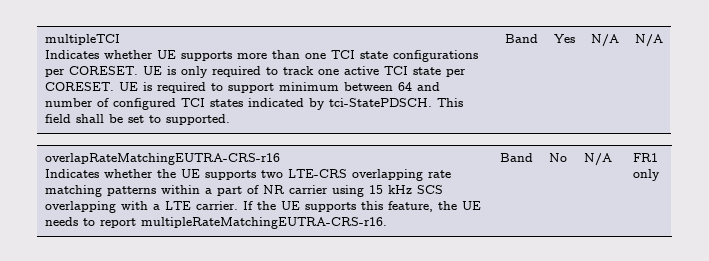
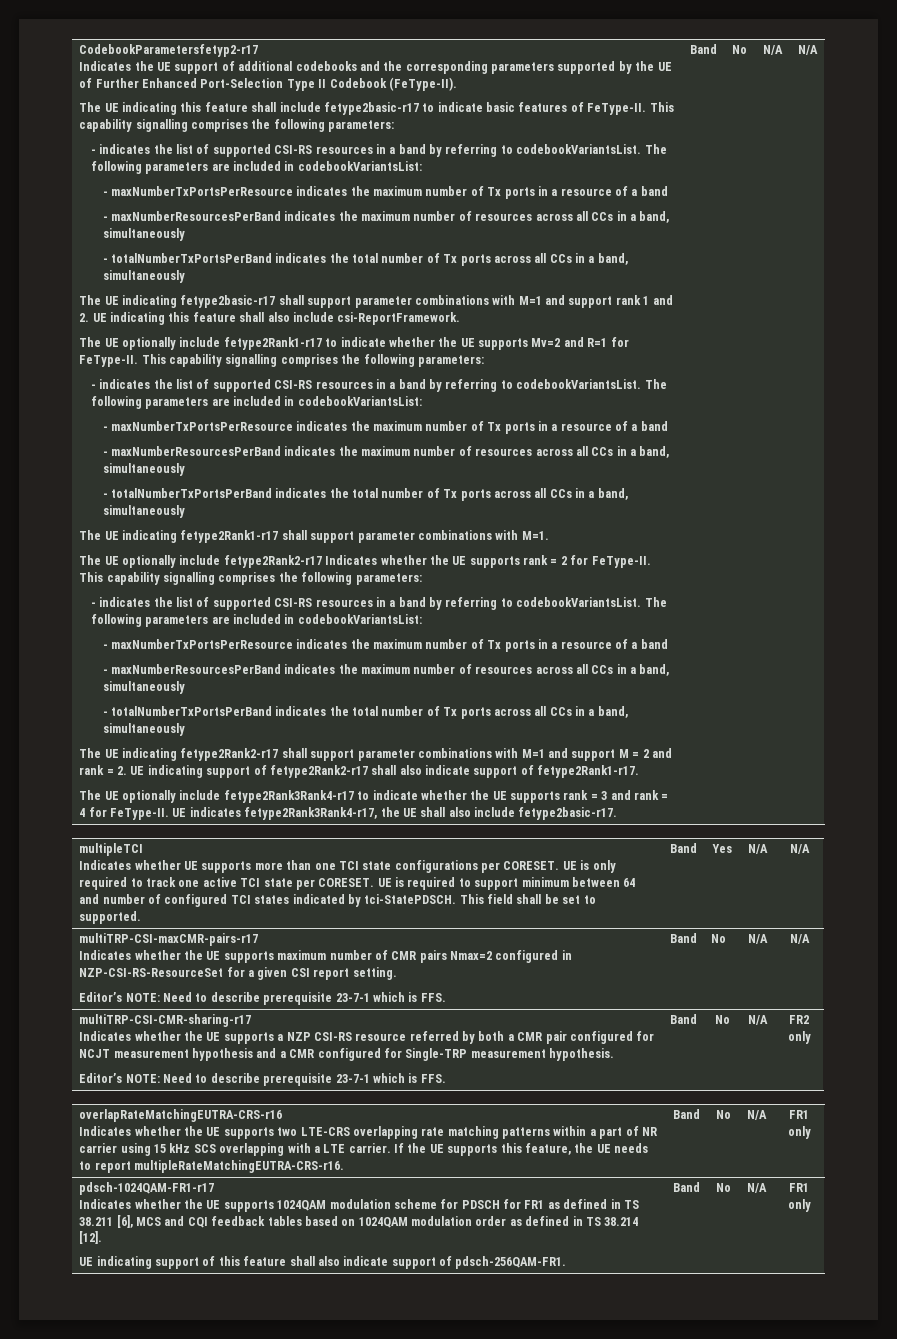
+ CodebookParametersfetyp2-r17
+ Indicates the UE support of additional codebooks and the corresponding parameters supported by the UE of Further Enhanced Port-Selection Type II Codebook (FeType-II).
+ The UE indicating this feature shall include fetype2basic-r17 to indicate basic features of FeType-II. This capability signalling comprises the following parameters:
+ - indicates the list of supported CSI-RS resources in a band by referring to codebookVariantsList. The following parameters are included in codebookVariantsList:
+ - maxNumberTxPortsPerResource indicates the maximum number of Tx ports in a resource of a band
+ - maxNumberResourcesPerBand indicates the maximum number of resources across all CCs in a band, simultaneously
+ - totalNumberTxPortsPerBand indicates the total number of Tx ports across all CCs in a band, simultaneously
+ The UE indicating fetype2basic-r17 shall support parameter combinations with M=1 and support rank 1 and 2. UE indicating this feature shall also include csi-ReportFramework.
+ The UE optionally include fetype2Rank1-r17 to indicate whether the UE supports Mv=2 and R=1 for FeType-II. This capability signalling comprises the following parameters:
+ - indicates the list of supported CSI-RS resources in a band by referring to codebookVariantsList. The following parameters are included in codebookVariantsList:
+ - maxNumberTxPortsPerResource indicates the maximum number of Tx ports in a resource of a band
+ - maxNumberResourcesPerBand indicates the maximum number of resources across all CCs in a band, simultaneously
+ - totalNumberTxPortsPerBand indicates the total number of Tx ports across all CCs in a band, simultaneously
+ The UE indicating fetype2Rank1-r17 shall support parameter combinations with M=1.
+ The UE optionally include fetype2Rank2-r17 Indicates whether the UE supports rank = 2 for FeType-II. This capability signalling comprises the following parameters:
+ - indicates the list of supported CSI-RS resources in a band by referring to codebookVariantsList. The following parameters are included in codebookVariantsList:
+ - maxNumberTxPortsPerResource indicates the maximum number of Tx ports in a resource of a band
+ - maxNumberResourcesPerBand indicates the maximum number of resources across all CCs in a band, simultaneously
+ - totalNumberTxPortsPerBand indicates the total number of Tx ports across all CCs in a band, simultaneously
+ The UE indicating fetype2Rank2-r17 shall support parameter combinations with M=1 and support M = 2 and rank = 2. UE indicating support of fetype2Rank2-r17 shall also indicate support of fetype2Rank1-r17.
+ The UE optionally include fetype2Rank3Rank4-r17 to indicate whether the UE supports rank = 3 and rank = 4 for FeType-II. UE indicates fetype2Rank3Rank4-r17, the UE shall also include fetype2basic-r17. | Band | No | N/A | N/A
+ multiTRP-CSI-maxCMR-pairs-r17
+ Indicates whether the UE supports maximum number of CMR pairs Nmax=2 configured in NZP-CSI-RS-ResourceSet for a given CSI report setting.
+ Editor’s NOTE: Need to describe prerequisite 23-7-1 which is FFS. | Band | No | N/A | N/A
+ multiTRP-CSI-CMR-sharing-r17
+ Indicates whether the UE supports a NZP CSI-RS resource referred by both a CMR pair configured for NCJT measurement hypothesis and a CMR configured for Single-TRP measurement hypothesis.
+ Editor’s NOTE: Need to describe prerequisite 23-7-1 which is FFS. | Band | No | N/A | FR2 only
+ pdsch-1024QAM-FR1-r17
+ Indicates whether the UE supports 1024QAM modulation scheme for PDSCH for FR1 as defined in TS 38.211 [6], MCS and CQI feedback tables based on 1024QAM modulation order as defined in TS 38.214 [12].
+ UE indicating support of this feature shall also indicate support of pdsch-256QAM-FR1. | Band | No | N/A | FR1 only

